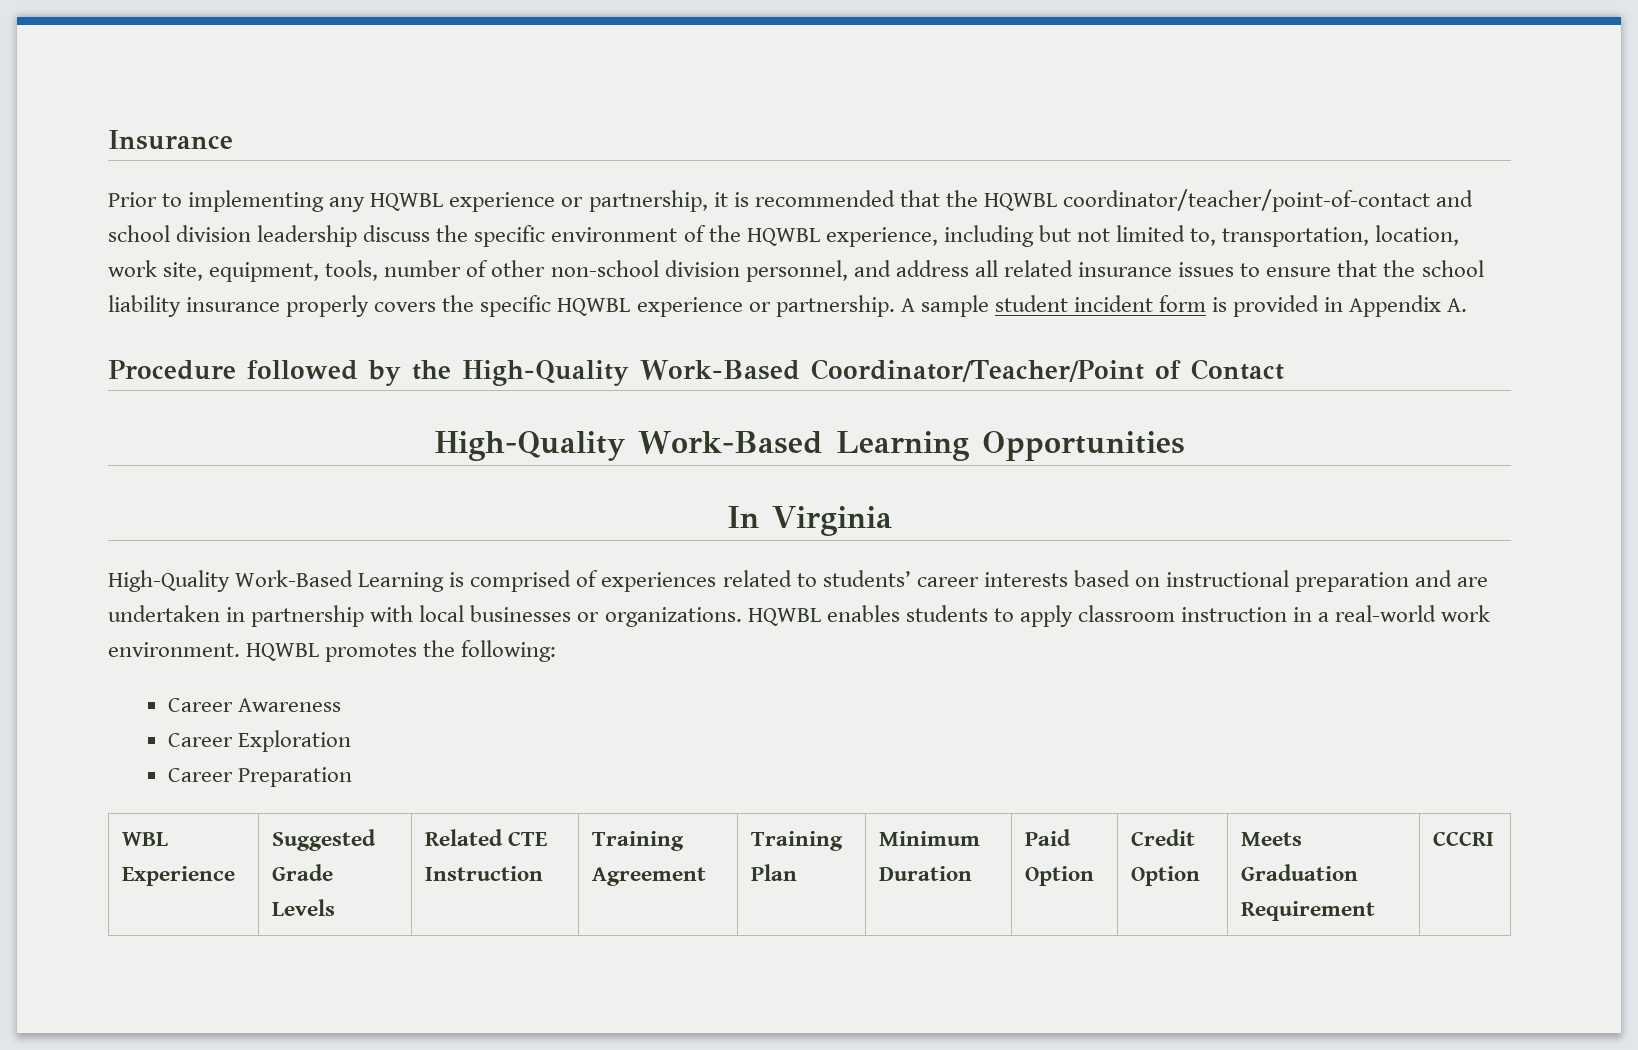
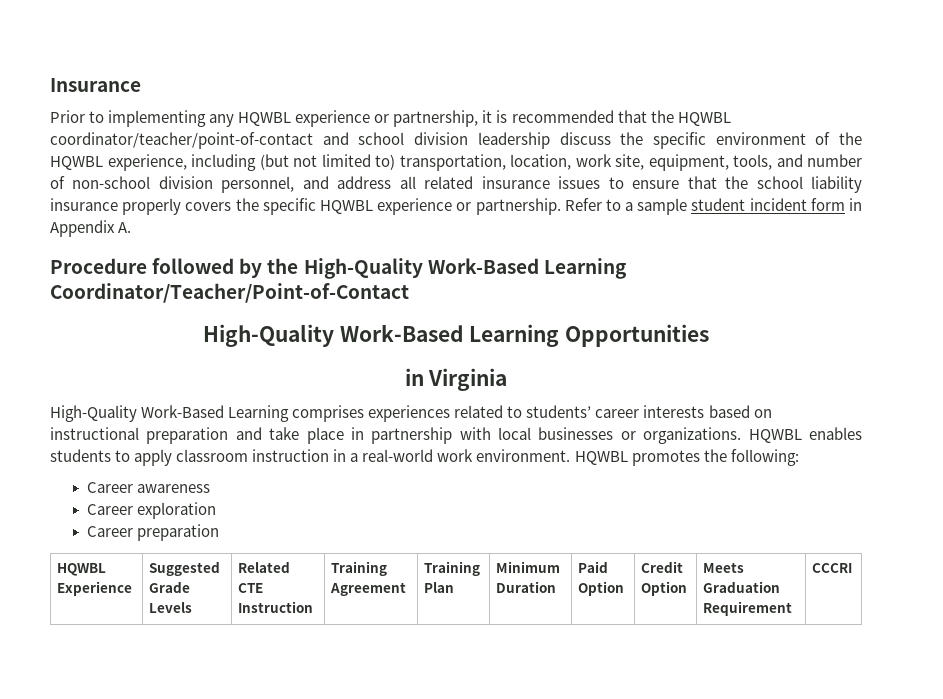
- Prior to implementing any HQWBL experience or partnership, it is recommended that the HQWBL coordinator/teacher/point-of-contact and school division leadership discuss the specific environment of the HQWBL experience, including but not limited to, transportation, location, work site, equipment, tools, number of other non-school division personnel, and address all related insurance issues to ensure that the school liability insurance properly covers the specific HQWBL experience or partnership.
+ Prior to implementing any HQWBL experience or partnership, it is recommended that the HQWBL coordinator/teacher/point-of-contact and school division leadership discuss the specific environment of the HQWBL experience, including (but not limited to) transportation, location, work site, equipment, tools, and number of non-school division personnel, and address all related insurance issues to ensure that the school liability insurance properly covers the specific HQWBL experience or partnership.
- A sample student incident form is provided in Appendix A.
+ Refer to a sample student incident form in Appendix A.
- Procedure followed by the High-Quality Work-Based Coordinator/Teacher/Point of Contact
+ Procedure followed by the High-Quality Work-Based Learning Coordinator/Teacher/Point-of-Contact
- In Virginia
+ in Virginia
- High-Quality Work-Based Learning is comprised of experiences related to students’ career interests based on instructional preparation and are undertaken in partnership with local businesses or organizations.
+ High-Quality Work-Based Learning comprises experiences related to students’ career interests based on instructional preparation and take place in partnership with local businesses or organizations.
- Career Awareness
- Career Exploration
- Career Preparation
- WBL Experience | Suggested Grade Levels | Related CTE Instruction | Training Agreement | Training Plan | Minimum Duration | Paid Option | Credit Option | Meets Graduation Requirement | CCCRI
+ Career awareness
+ Career exploration
+ Career preparation
+ HQWBL Experience | Suggested Grade Levels | Related CTE Instruction | Training Agreement | Training Plan | Minimum Duration | Paid Option | Credit Option | Meets Graduation Requirement | CCCRI

